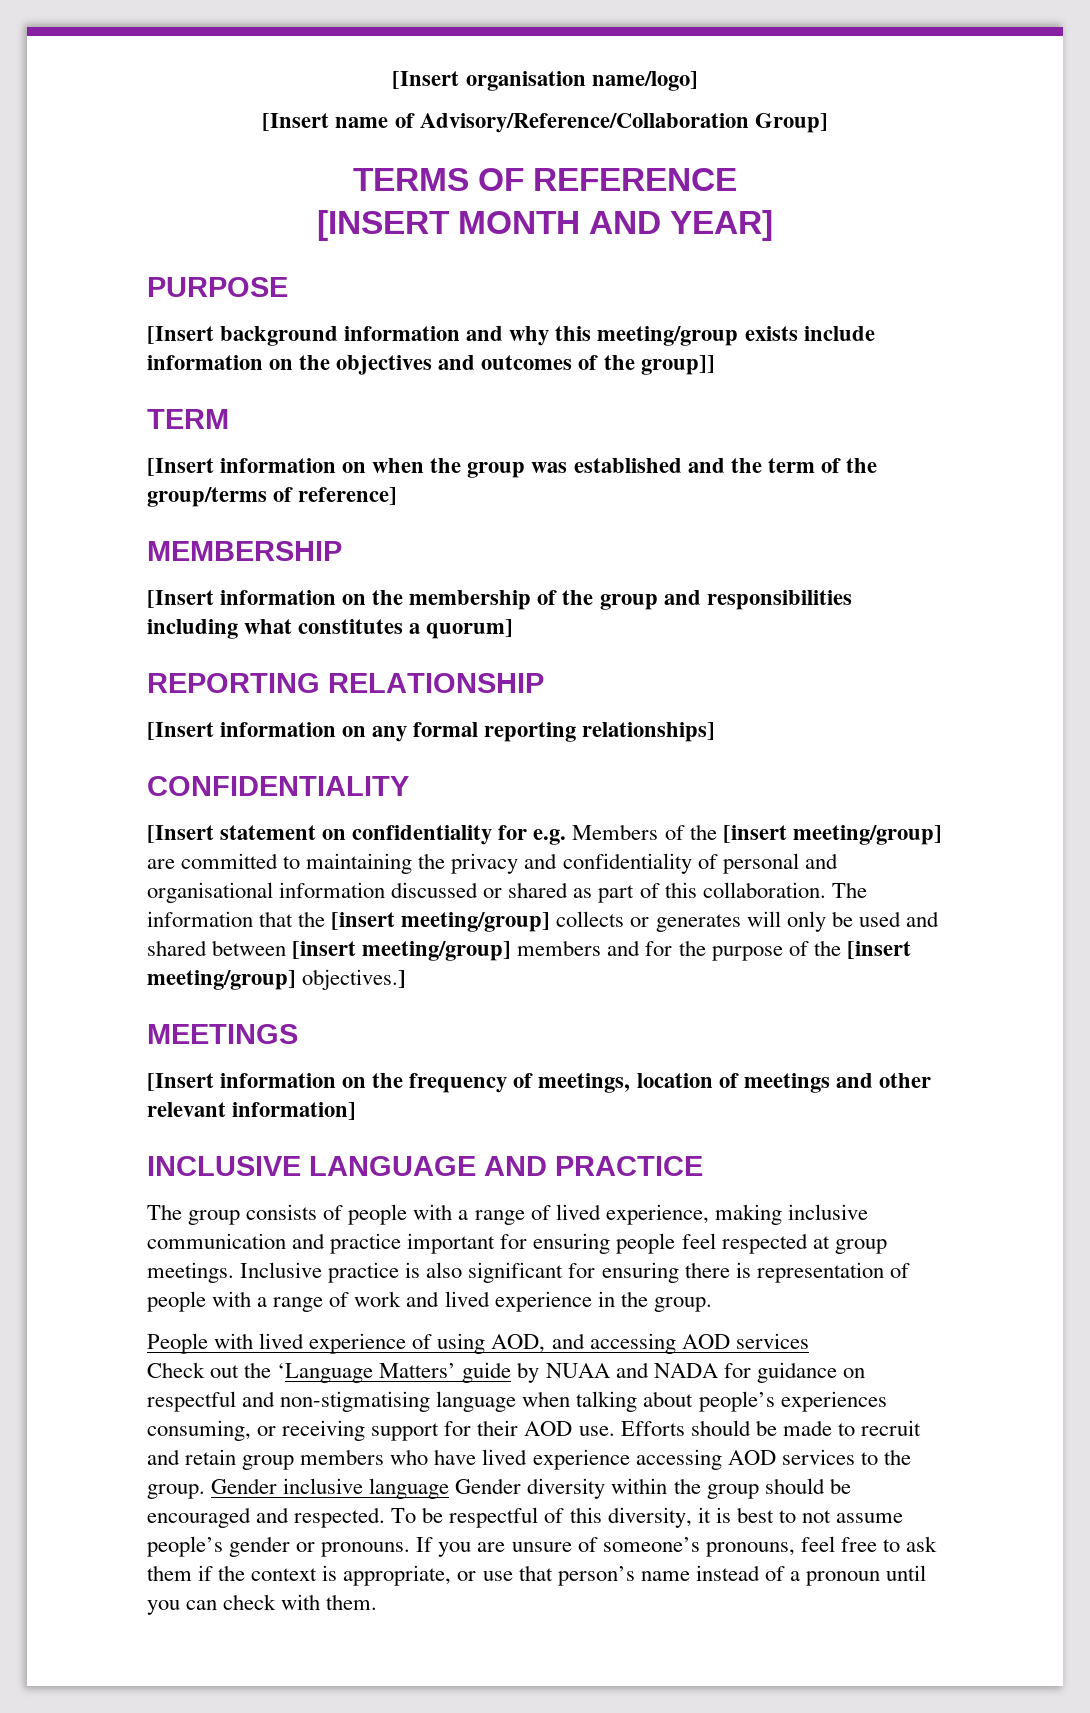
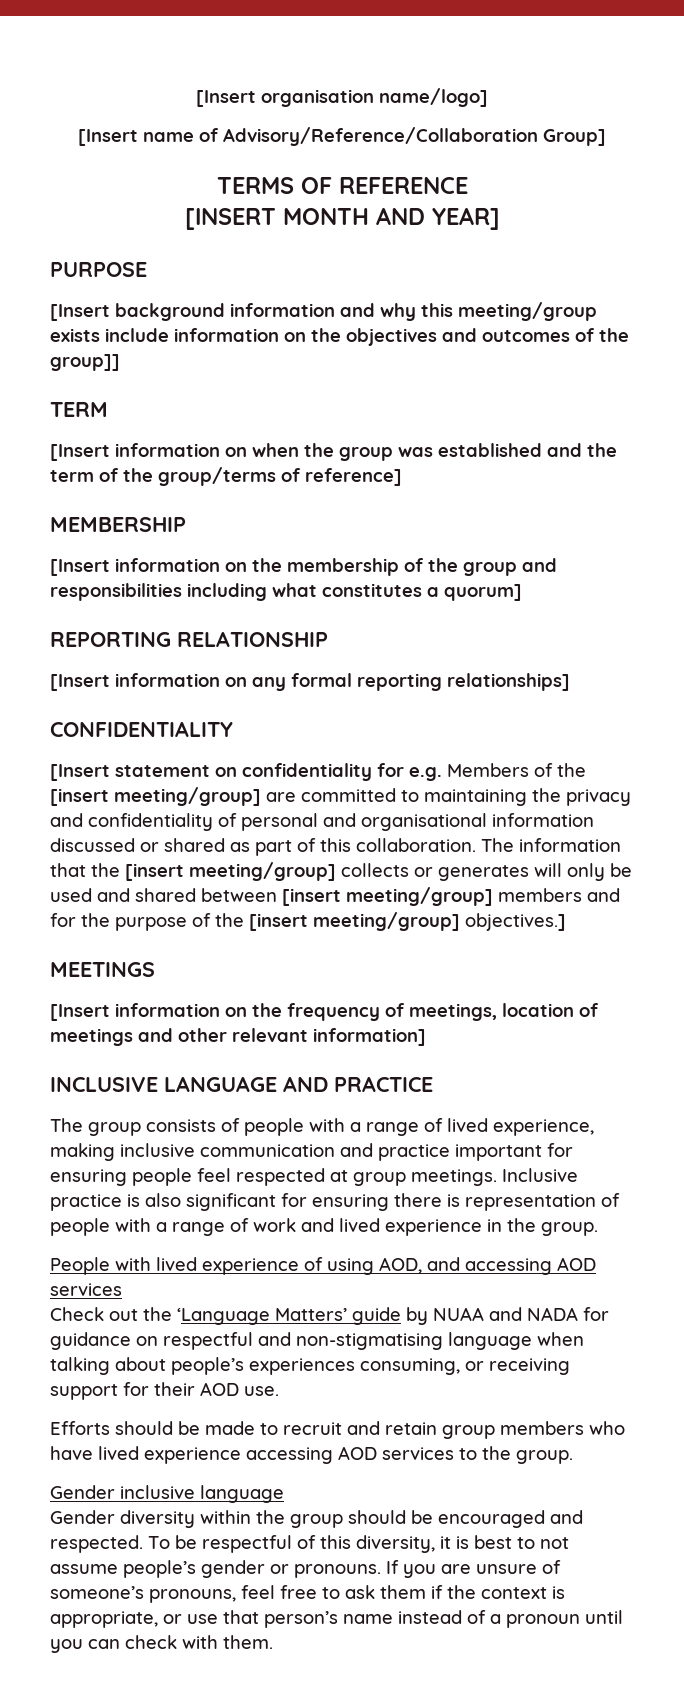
- Check out the ‘Language Matters’ guide by NUAA and NADA for guidance on respectful and non-stigmatising language when talking about people’s experiences consuming, or receiving support for their AOD use. Efforts should be made to recruit and retain group members who have lived experience accessing AOD services to the group. Gender inclusive language Gender diversity within the group should be encouraged and respected.
+ Check out the ‘Language Matters’ guide by NUAA and NADA for guidance on respectful and non-stigmatising language when talking about people’s experiences consuming, or receiving support for their AOD use.
+ Efforts should be made to recruit and retain group members who have lived experience accessing AOD services to the group.
+ Gender inclusive language
+ Gender diversity within the group should be encouraged and respected.

